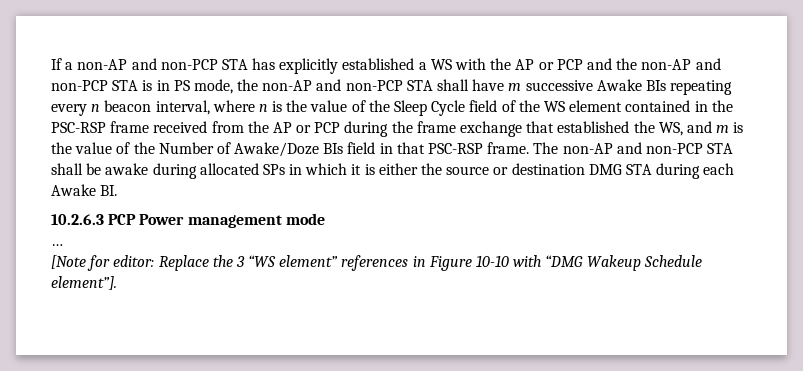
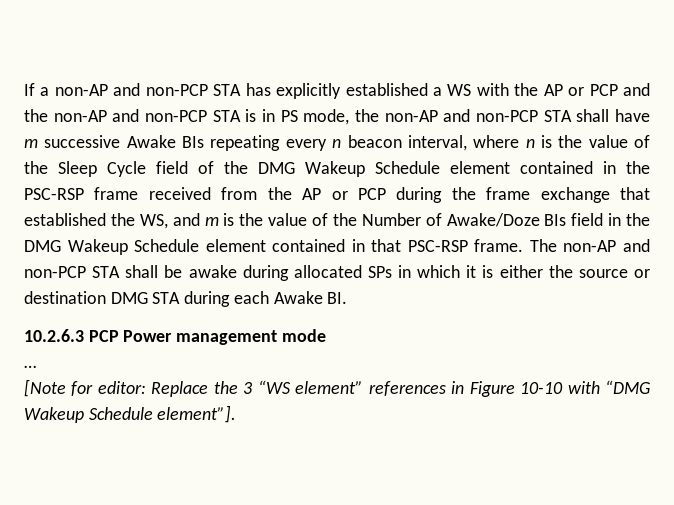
- If a non-AP and non-PCP STA has explicitly established a WS with the AP or PCP and the non-AP and non-PCP STA is in PS mode, the non-AP and non-PCP STA shall have m successive Awake BIs repeating every n beacon interval, where n is the value of the Sleep Cycle field of the WS element contained in the PSC-RSP frame received from the AP or PCP during the frame exchange that established the WS, and m is the value of the Number of Awake/Doze BIs field in that PSC-RSP frame.
+ If a non-AP and non-PCP STA has explicitly established a WS with the AP or PCP and the non-AP and non-PCP STA is in PS mode, the non-AP and non-PCP STA shall have m successive Awake BIs repeating every n beacon interval, where n is the value of the Sleep Cycle field of the DMG Wakeup Schedule element contained in the PSC-RSP frame received from the AP or PCP during the frame exchange that established the WS, and m is the value of the Number of Awake/Doze BIs field in the DMG Wakeup Schedule element contained in that PSC-RSP frame.

